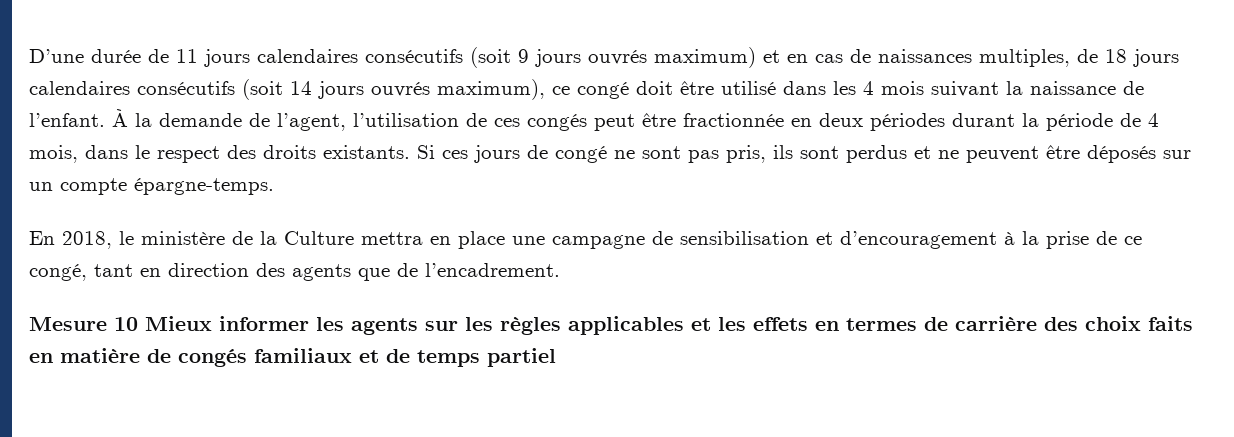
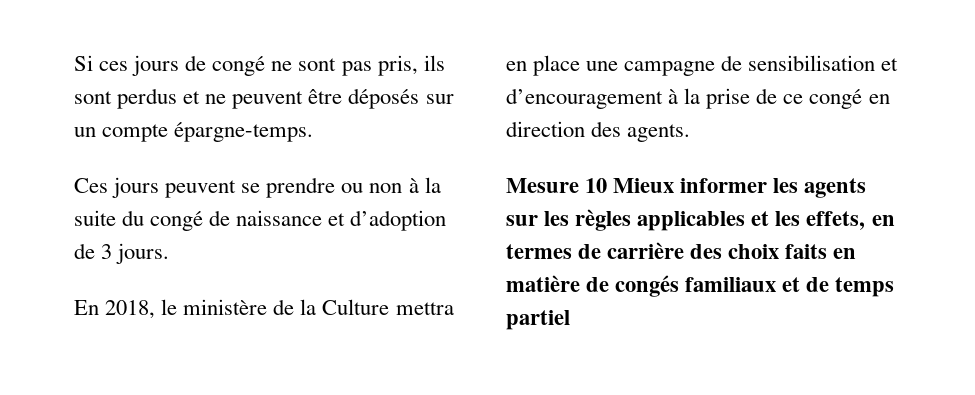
- D’une durée de 11 jours calendaires consécutifs (soit 9 jours ouvrés maximum) et en cas de naissances multiples, de 18 jours calendaires consécutifs (soit 14 jours ouvrés maximum), ce congé doit être utilisé dans les 4 mois suivant la naissance de l’enfant. À la demande de l’agent, l’utilisation de ces congés peut être fractionnée en deux périodes durant la période de 4 mois, dans le respect des droits existants.
+ Ces jours peuvent se prendre ou non à la suite du congé de naissance et d’adoption de 3 jours.
- En 2018, le ministère de la Culture mettra en place une campagne de sensibilisation et d’encouragement à la prise de ce congé, tant en direction des agents que de l’encadrement.
+ En 2018, le ministère de la Culture mettra en place une campagne de sensibilisation et d’encouragement à la prise de ce congé en direction des agents.
- Mesure 10 Mieux informer les agents sur les règles applicables et les effets en termes de carrière des choix faits en matière de congés familiaux et de temps partiel
+ Mesure 10 Mieux informer les agents sur les règles applicables et les effets, en termes de carrière des choix faits en matière de congés familiaux et de temps partiel

